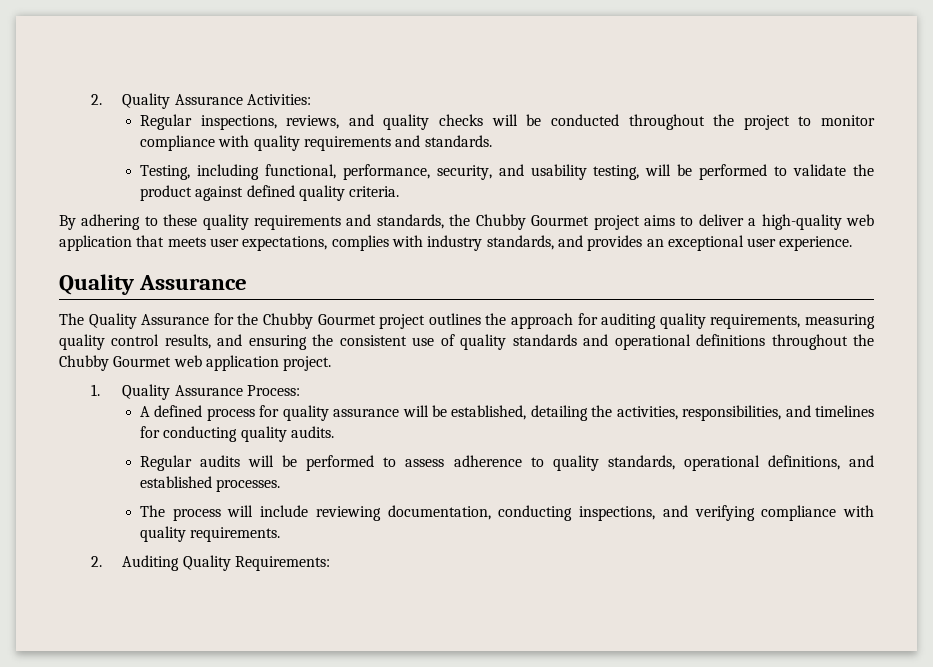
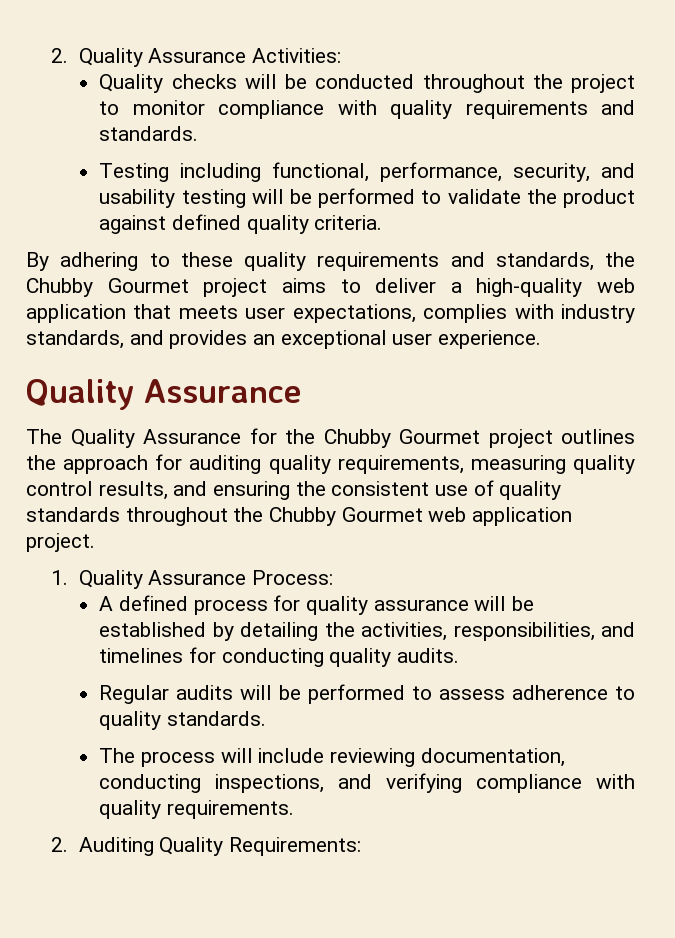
- Regular inspections, reviews, and quality checks will be conducted throughout the project to monitor compliance with quality requirements and standards.
+ Quality checks will be conducted throughout the project to monitor compliance with quality requirements and standards.
- Testing, including functional, performance, security, and usability testing, will be performed to validate the product against defined quality criteria.
+ Testing including functional, performance, security, and usability testing will be performed to validate the product against defined quality criteria.
- The Quality Assurance for the Chubby Gourmet project outlines the approach for auditing quality requirements, measuring quality control results, and ensuring the consistent use of quality standards and operational definitions throughout the Chubby Gourmet web application project.
+ The Quality Assurance for the Chubby Gourmet project outlines the approach for auditing quality requirements, measuring quality control results, and ensuring the consistent use of quality standards throughout the Chubby Gourmet web application project.
- A defined process for quality assurance will be established, detailing the activities, responsibilities, and timelines for conducting quality audits.
+ A defined process for quality assurance will be established by detailing the activities, responsibilities, and timelines for conducting quality audits.
- Regular audits will be performed to assess adherence to quality standards, operational definitions, and established processes.
+ Regular audits will be performed to assess adherence to quality standards.

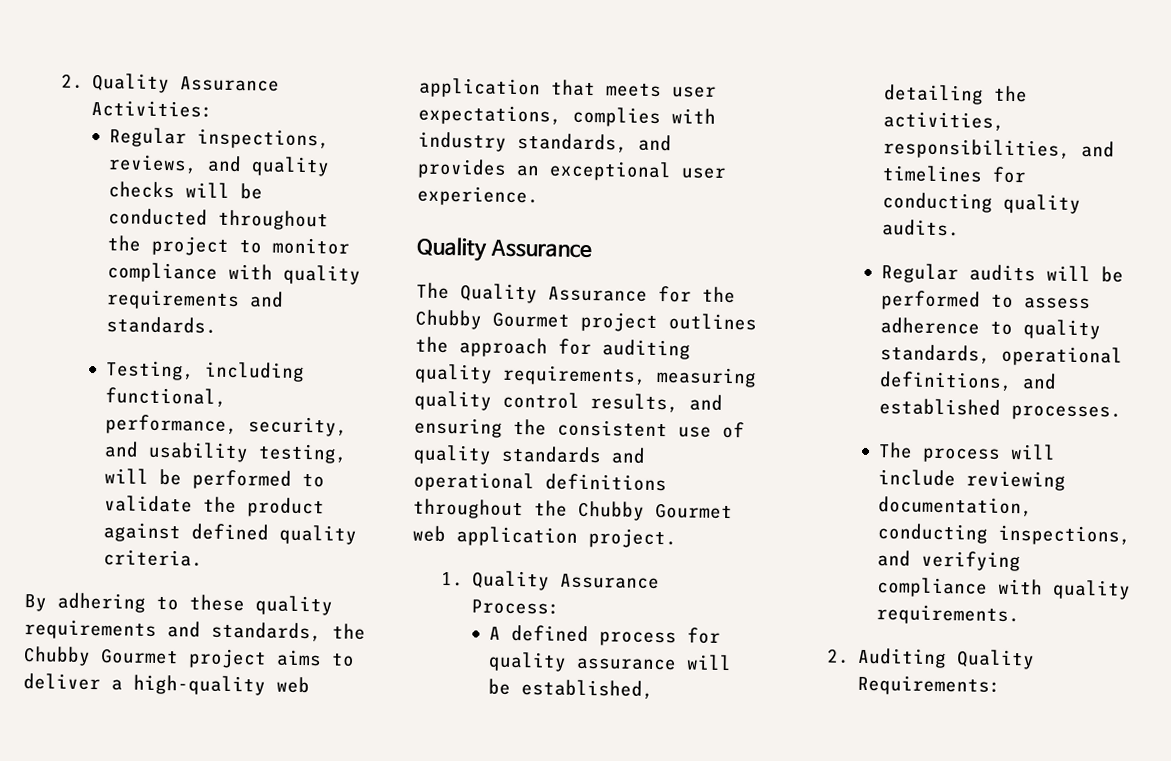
- Quality checks will be conducted throughout the project to monitor compliance with quality requirements and standards.
+ Regular inspections, reviews, and quality checks will be conducted throughout the project to monitor compliance with quality requirements and standards.
- Testing including functional, performance, security, and usability testing will be performed to validate the product against defined quality criteria.
+ Testing, including functional, performance, security, and usability testing, will be performed to validate the product against defined quality criteria.
- The Quality Assurance for the Chubby Gourmet project outlines the approach for auditing quality requirements, measuring quality control results, and ensuring the consistent use of quality standards throughout the Chubby Gourmet web application project.
+ The Quality Assurance for the Chubby Gourmet project outlines the approach for auditing quality requirements, measuring quality control results, and ensuring the consistent use of quality standards and operational definitions throughout the Chubby Gourmet web application project.
- A defined process for quality assurance will be established by detailing the activities, responsibilities, and timelines for conducting quality audits.
+ A defined process for quality assurance will be established, detailing the activities, responsibilities, and timelines for conducting quality audits.
- Regular audits will be performed to assess adherence to quality standards.
+ Regular audits will be performed to assess adherence to quality standards, operational definitions, and established processes.

